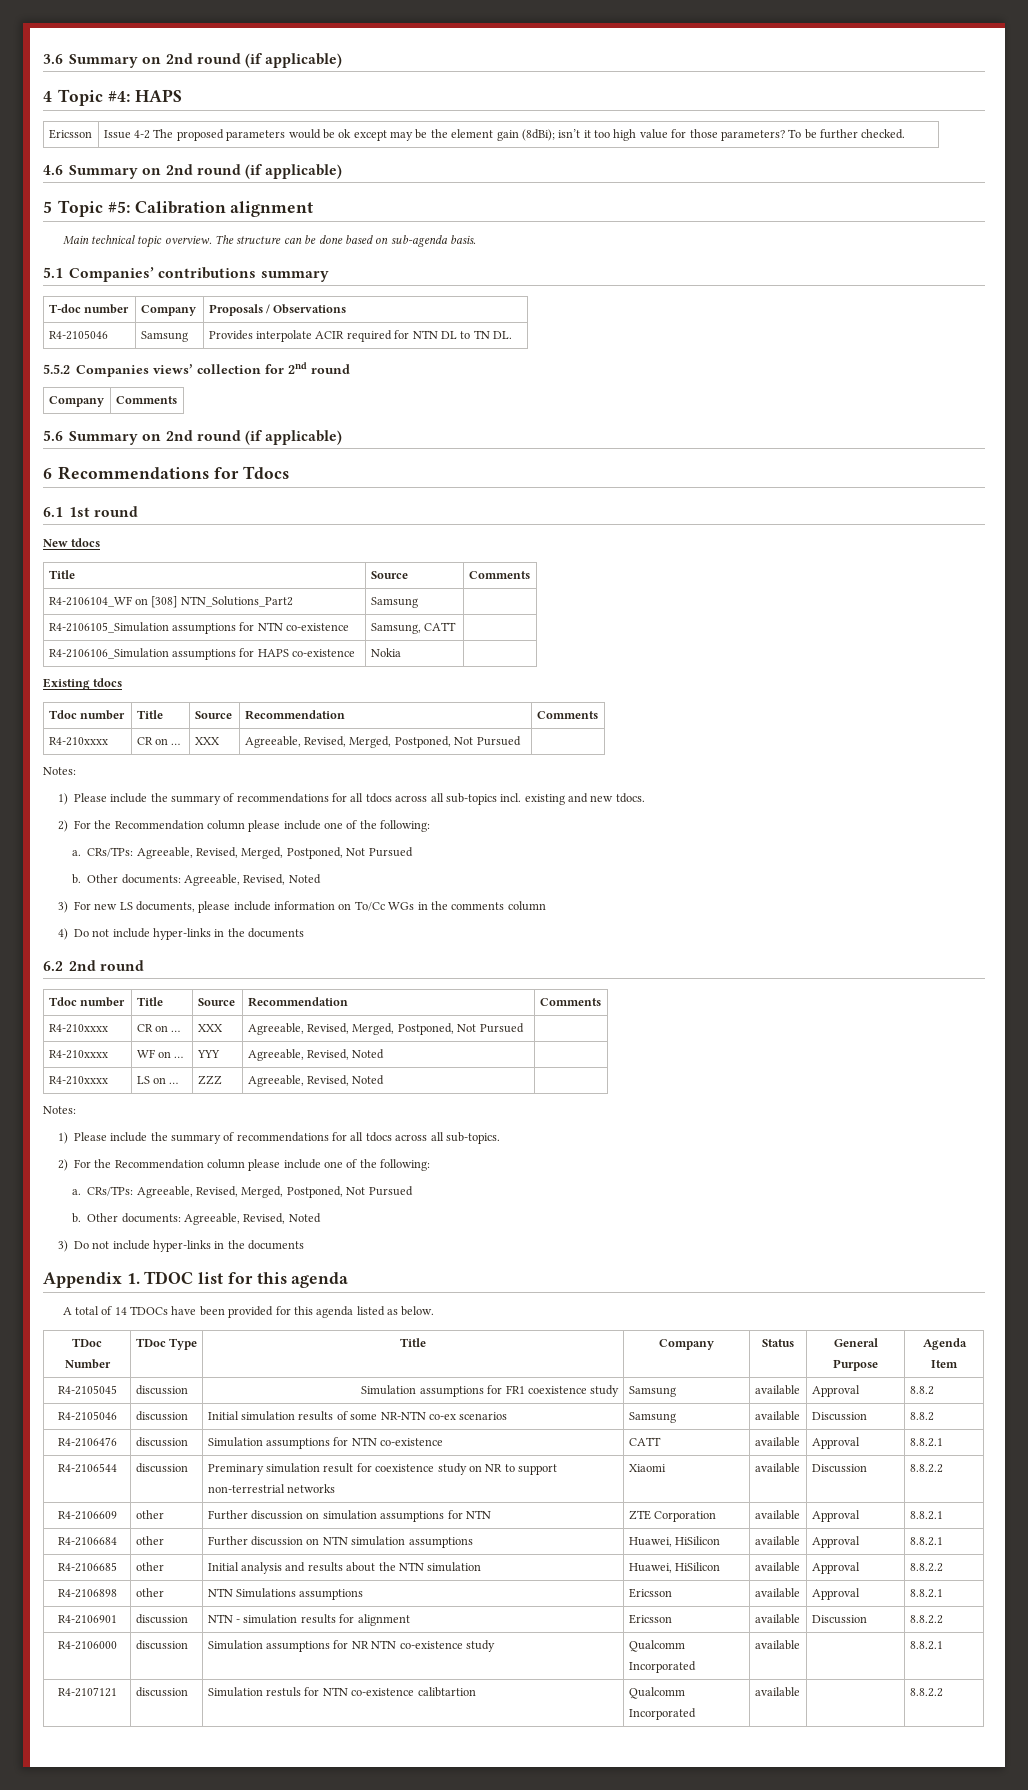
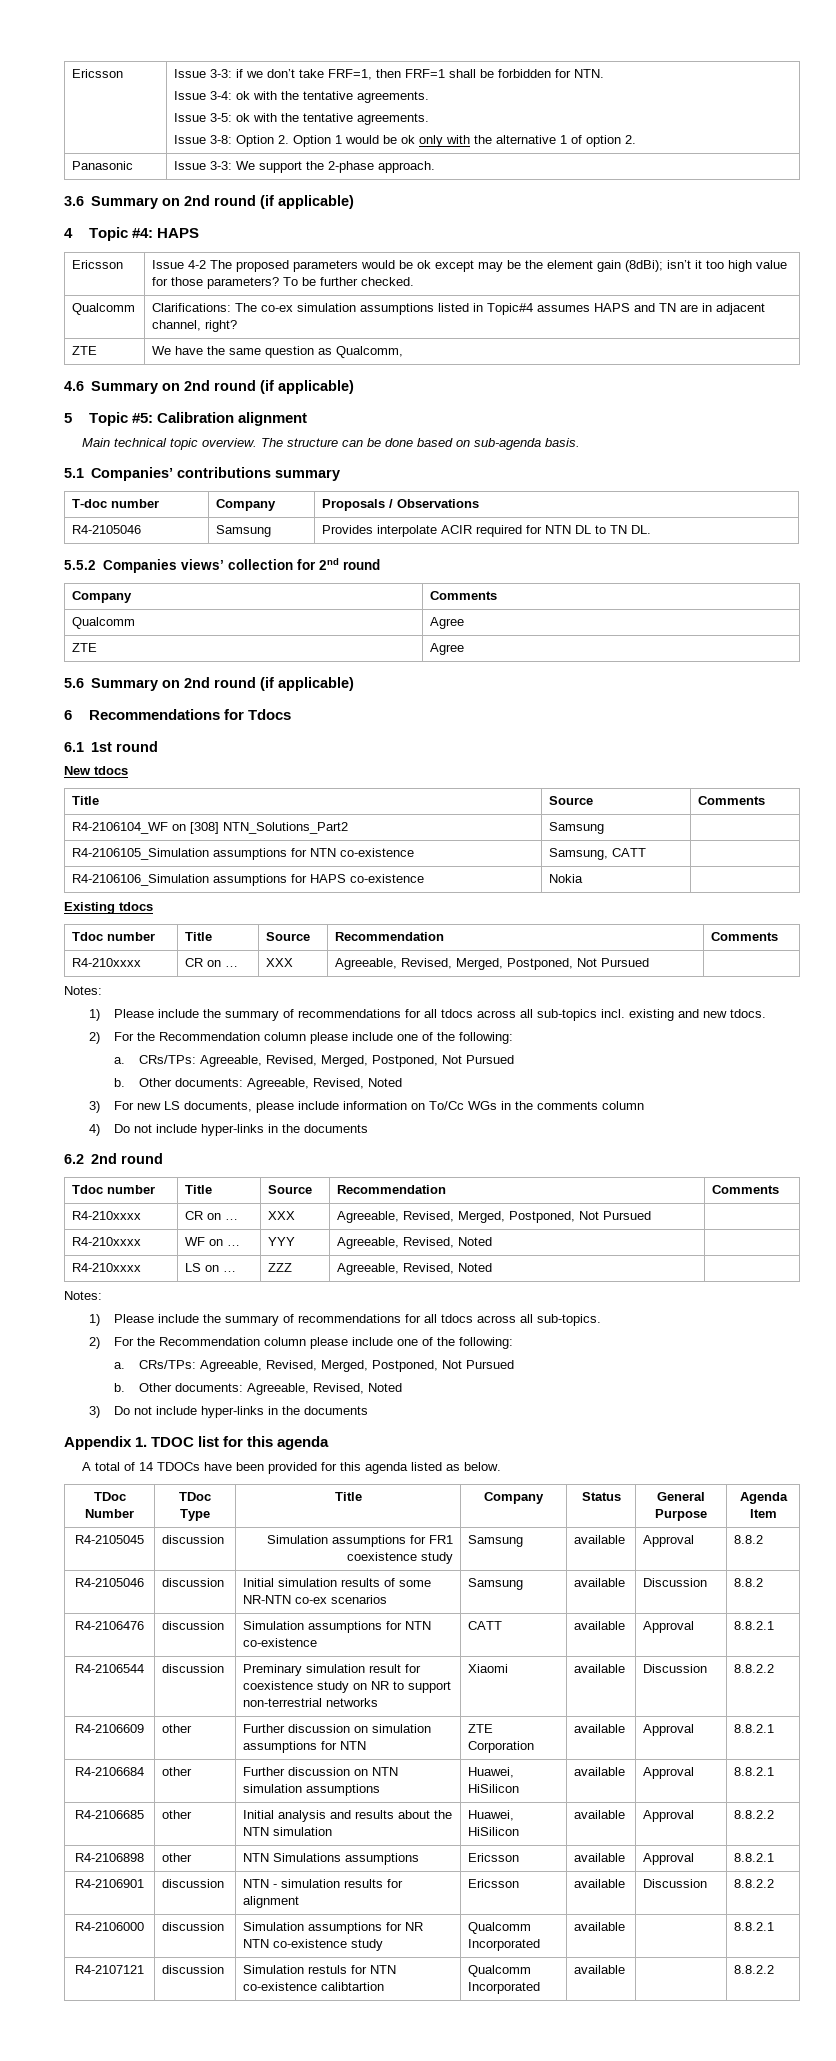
+ Ericsson | Issue 3-3: if we don’t take FRF=1, then FRF=1 shall be forbidden for NTN.
+ Issue 3-4: ok with the tentative agreements.
+ Issue 3-5: ok with the tentative agreements.
+ Issue 3-8: Option 2. Option 1 would be ok only with the alternative 1 of option 2.
+ Panasonic | Issue 3-3: We support the 2-phase approach.
+ Qualcomm | Clarifications: The co-ex simulation assumptions listed in Topic#4 assumes HAPS and TN are in adjacent channel, right?
+ ZTE | We have the same question as Qualcomm,
+ Qualcomm | Agree
+ ZTE | Agree

